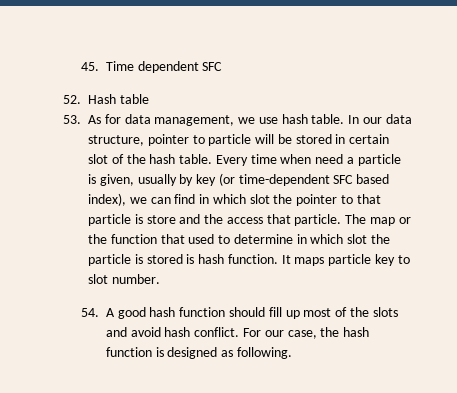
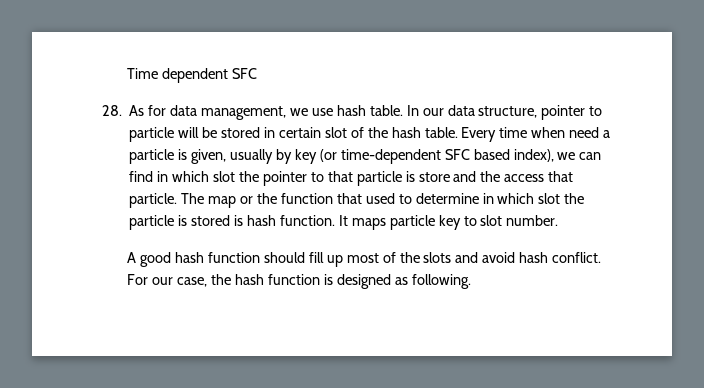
- 45. Time dependent SFC
+ Time dependent SFC
- 52. Hash table
- 53. As for data management, we use hash table.
+ 28. As for data management, we use hash table.
- 54. A good hash function should fill up most of the slots and avoid hash conflict.
+ A good hash function should fill up most of the slots and avoid hash conflict.

